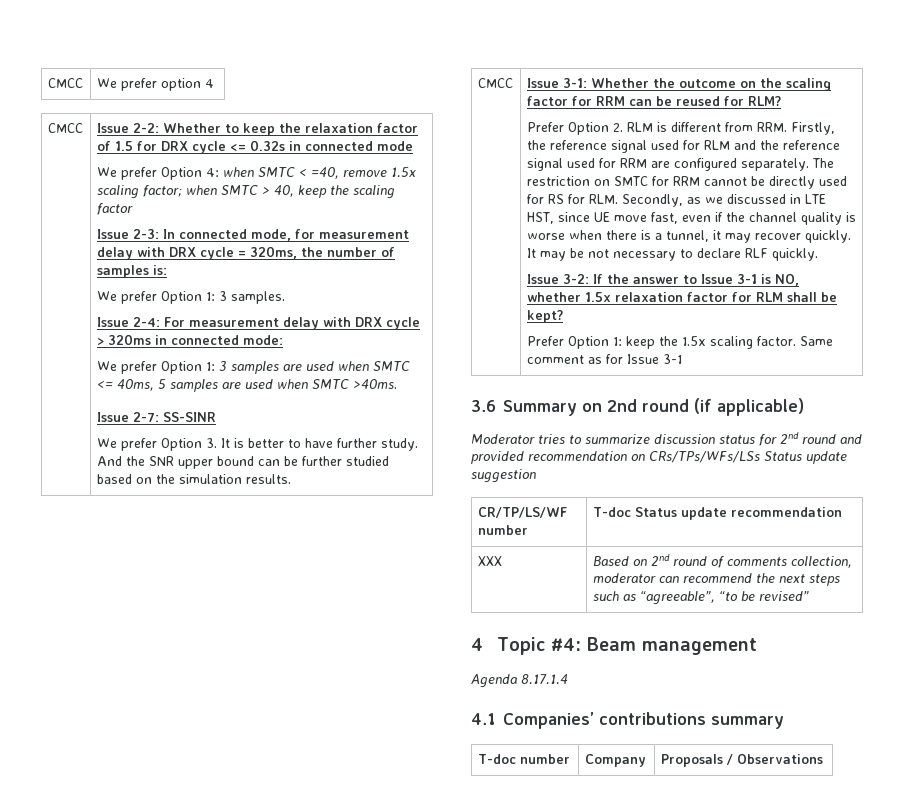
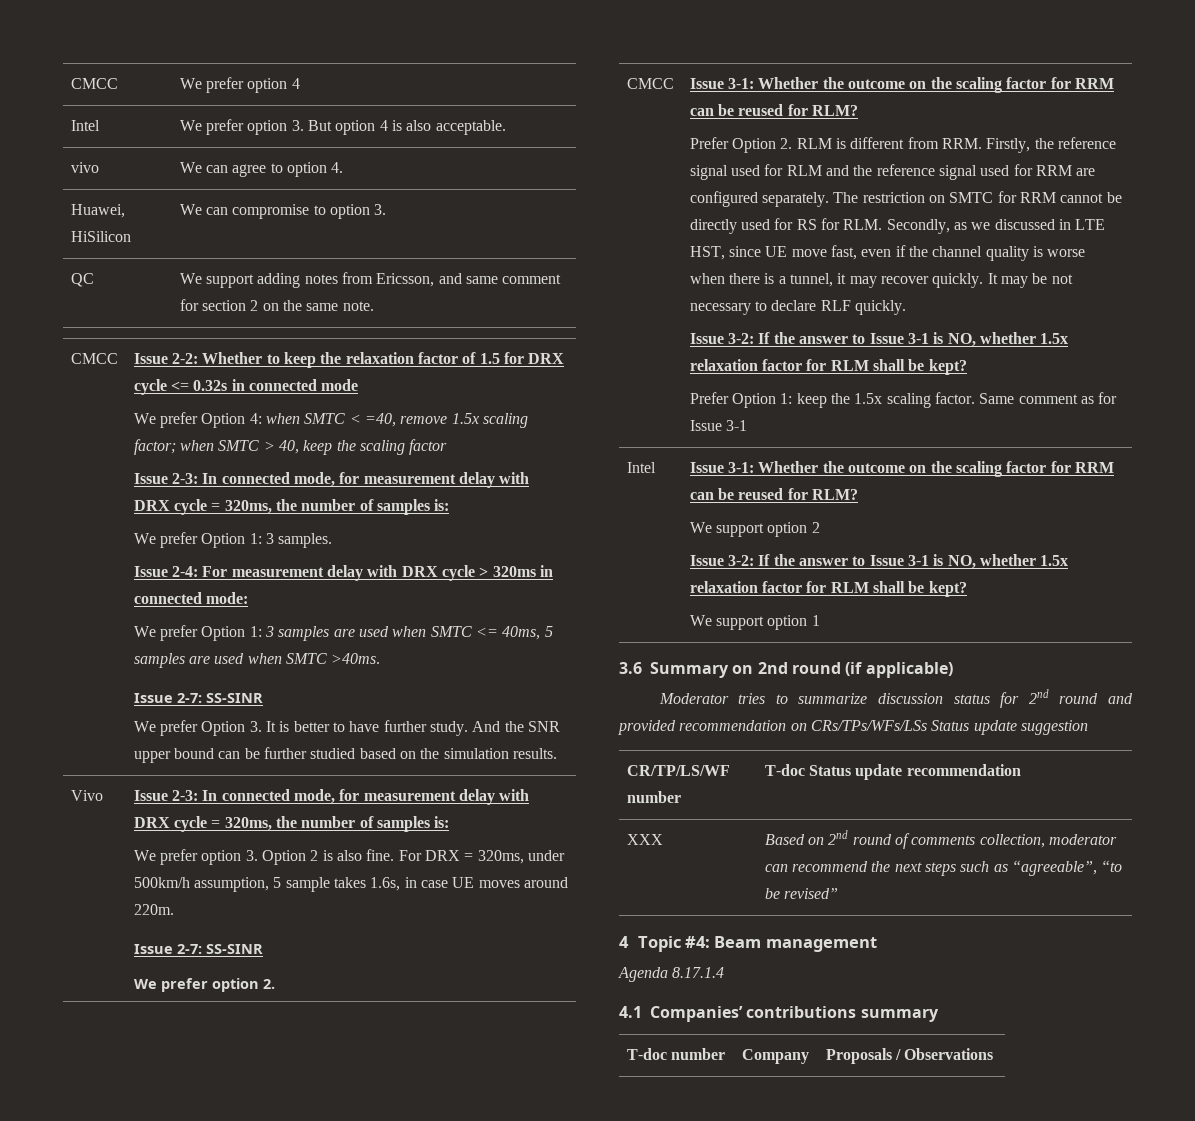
+ Intel | We prefer option 3. But option 4 is also acceptable.
+ vivo | We can agree to option 4.
+ Huawei, HiSilicon | We can compromise to option 3.
+ QC | We support adding notes from Ericsson, and same comment for section 2 on the same note.
+ Vivo | Issue 2-3: In connected mode, for measurement delay with DRX cycle = 320ms, the number of samples is:
+ We prefer option 3. Option 2 is also fine. For DRX = 320ms, under 500km/h assumption, 5 sample takes 1.6s, in case UE moves around 220m.
+ Issue 2-7: SS-SINR
+ We prefer option 2.
+ Intel | Issue 3-1: Whether the outcome on the scaling factor for RRM can be reused for RLM?
+ We support option 2
+ Issue 3-2: If the answer to Issue 3-1 is NO, whether 1.5x relaxation factor for RLM shall be kept?
+ We support option 1

